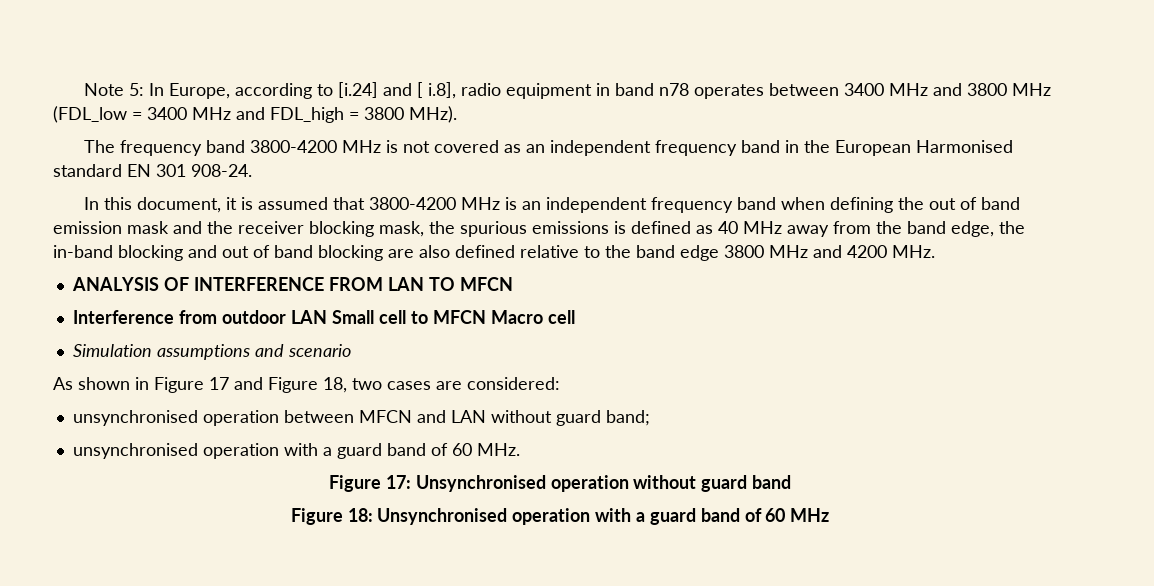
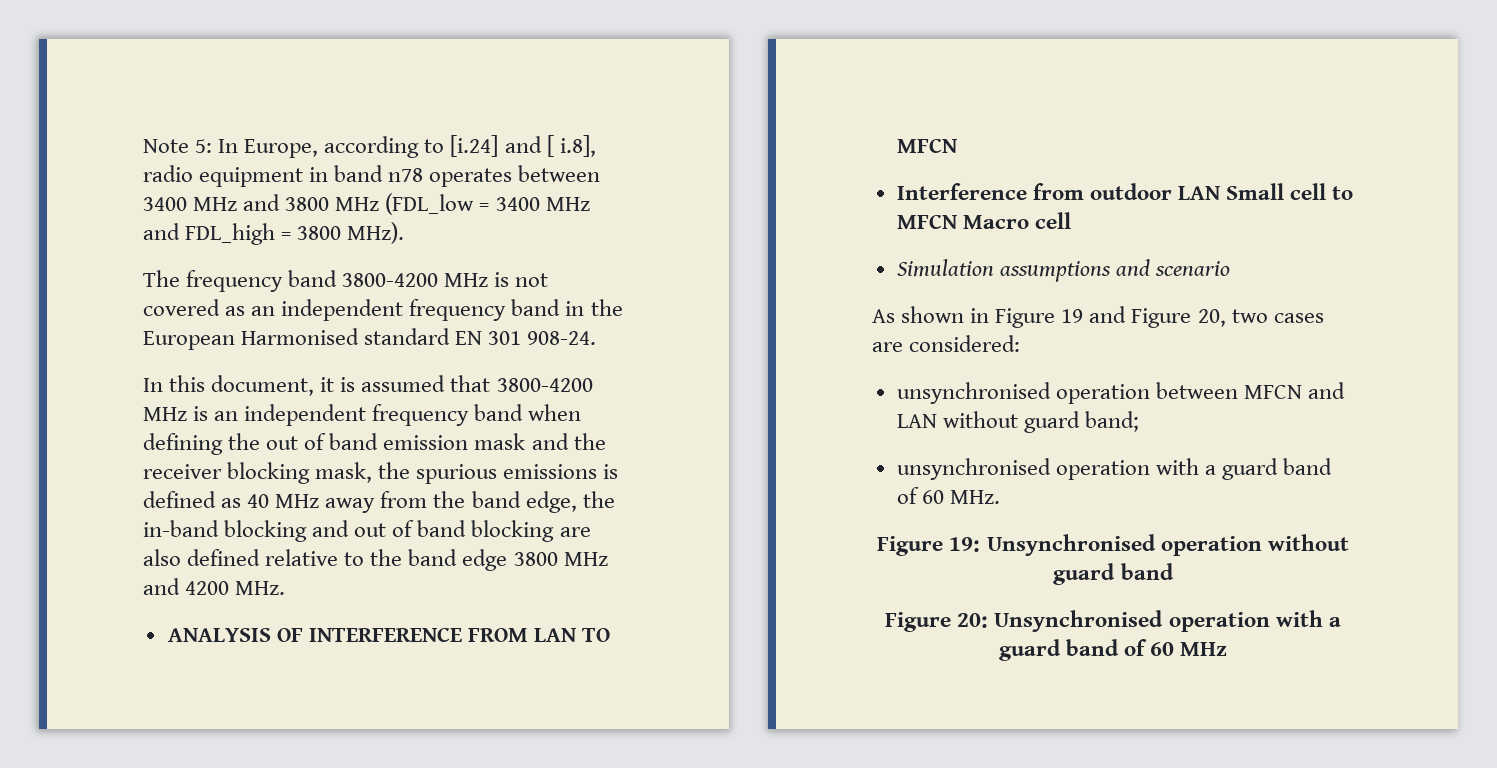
- As shown in Figure 17 and Figure 18, two cases are considered:
+ As shown in Figure 19 and Figure 20, two cases are considered:
- Figure 17: Unsynchronised operation without guard band
+ Figure 19: Unsynchronised operation without guard band
- Figure 18: Unsynchronised operation with a guard band of 60 MHz
+ Figure 20: Unsynchronised operation with a guard band of 60 MHz

